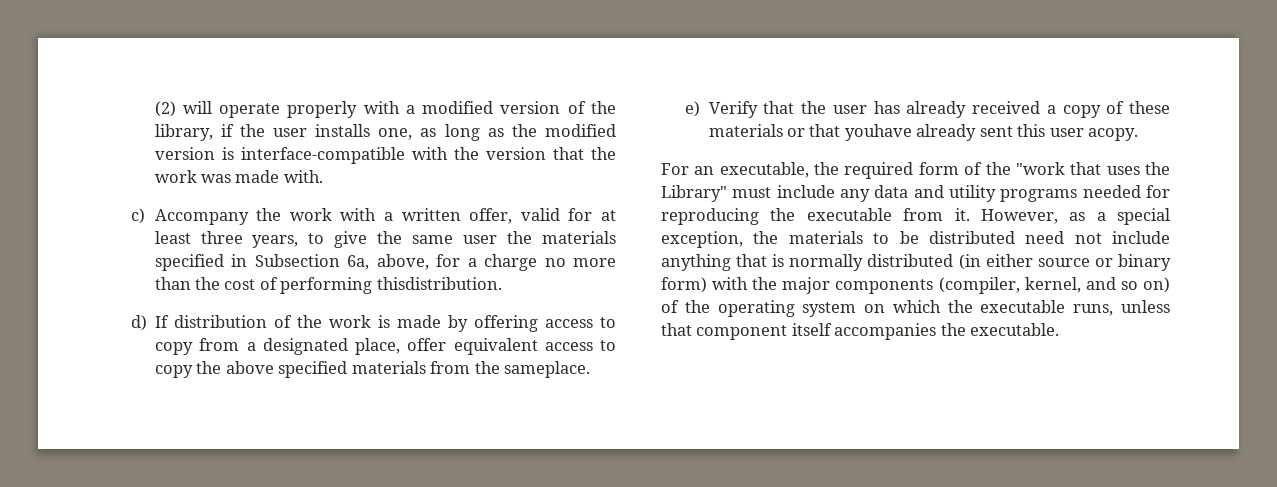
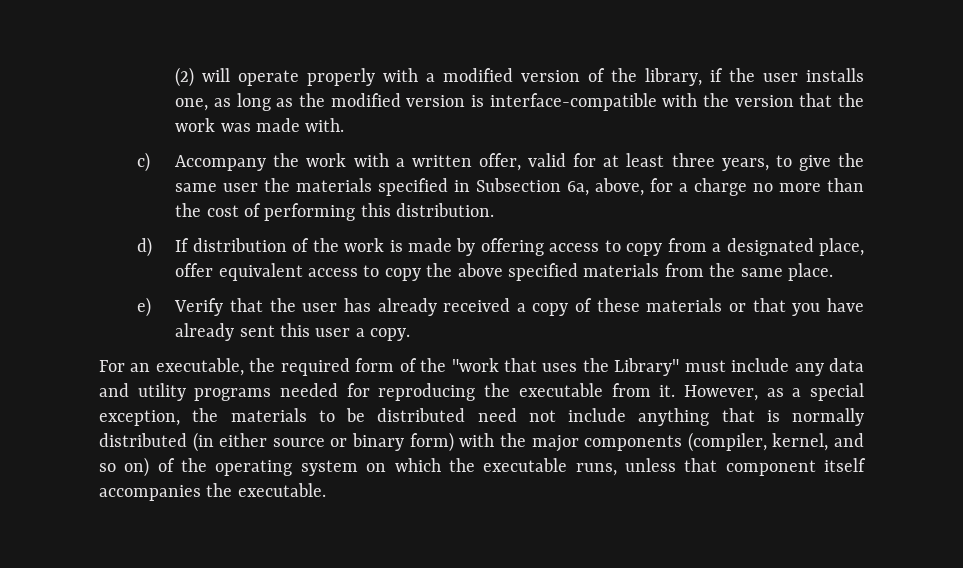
- c) Accompany the work with a written offer, valid for at least three years, to give the same user the materials specified in Subsection 6a, above, for a charge no more than the cost of performing thisdistribution.
+ c) Accompany the work with a written offer, valid for at least three years, to give the same user the materials specified in Subsection 6a, above, for a charge no more than the cost of performing this distribution.
- d) If distribution of the work is made by offering access to copy from a designated place, offer equivalent access to copy the above specified materials from the sameplace.
+ d) If distribution of the work is made by offering access to copy from a designated place, offer equivalent access to copy the above specified materials from the same place.
- e) Verify that the user has already received a copy of these materials or that youhave already sent this user acopy.
+ e) Verify that the user has already received a copy of these materials or that you have already sent this user a copy.

